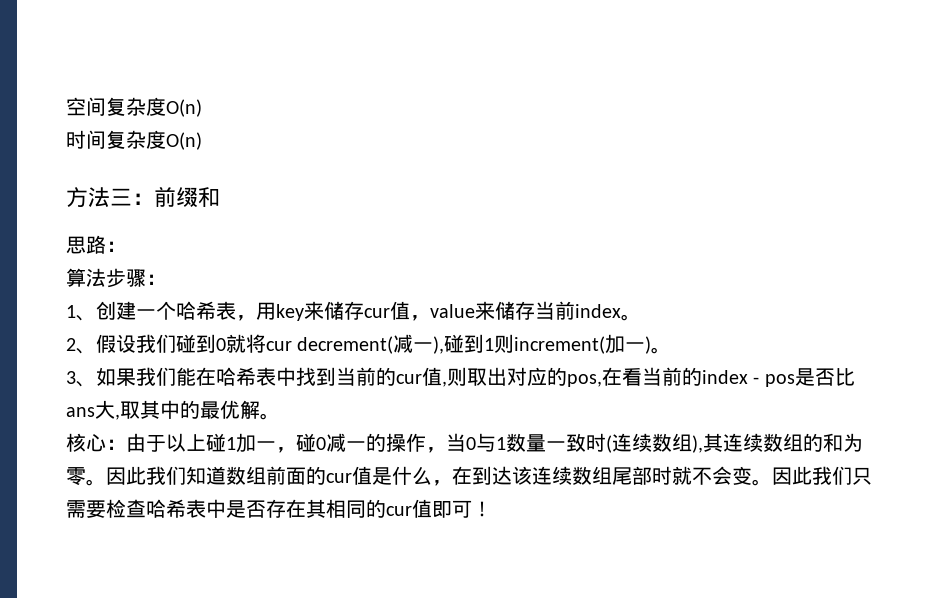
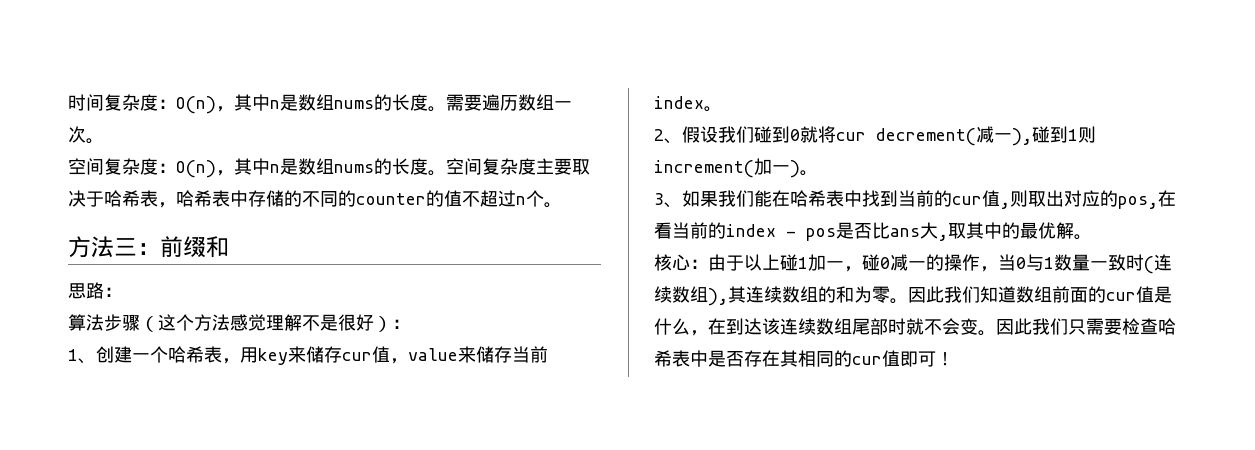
- 空间复杂度O(n)
- 时间复杂度O(n)
+ 时间复杂度：O(n)，其中n是数组nums的长度。需要遍历数组一次。
+ 空间复杂度：O(n)，其中n是数组nums的长度。空间复杂度主要取决于哈希表，哈希表中存储的不同的counter的值不超过n个。
- 算法步骤：
+ 算法步骤（这个方法感觉理解不是很好）：

